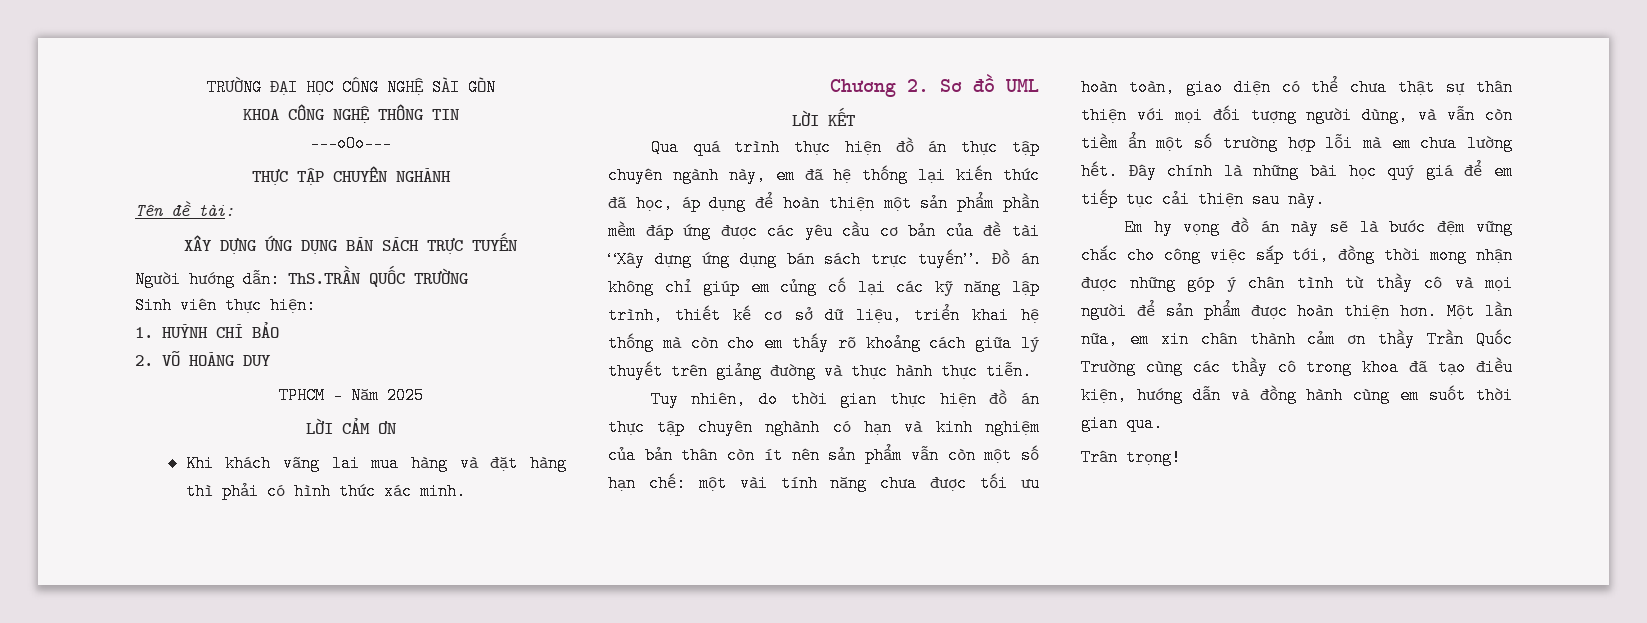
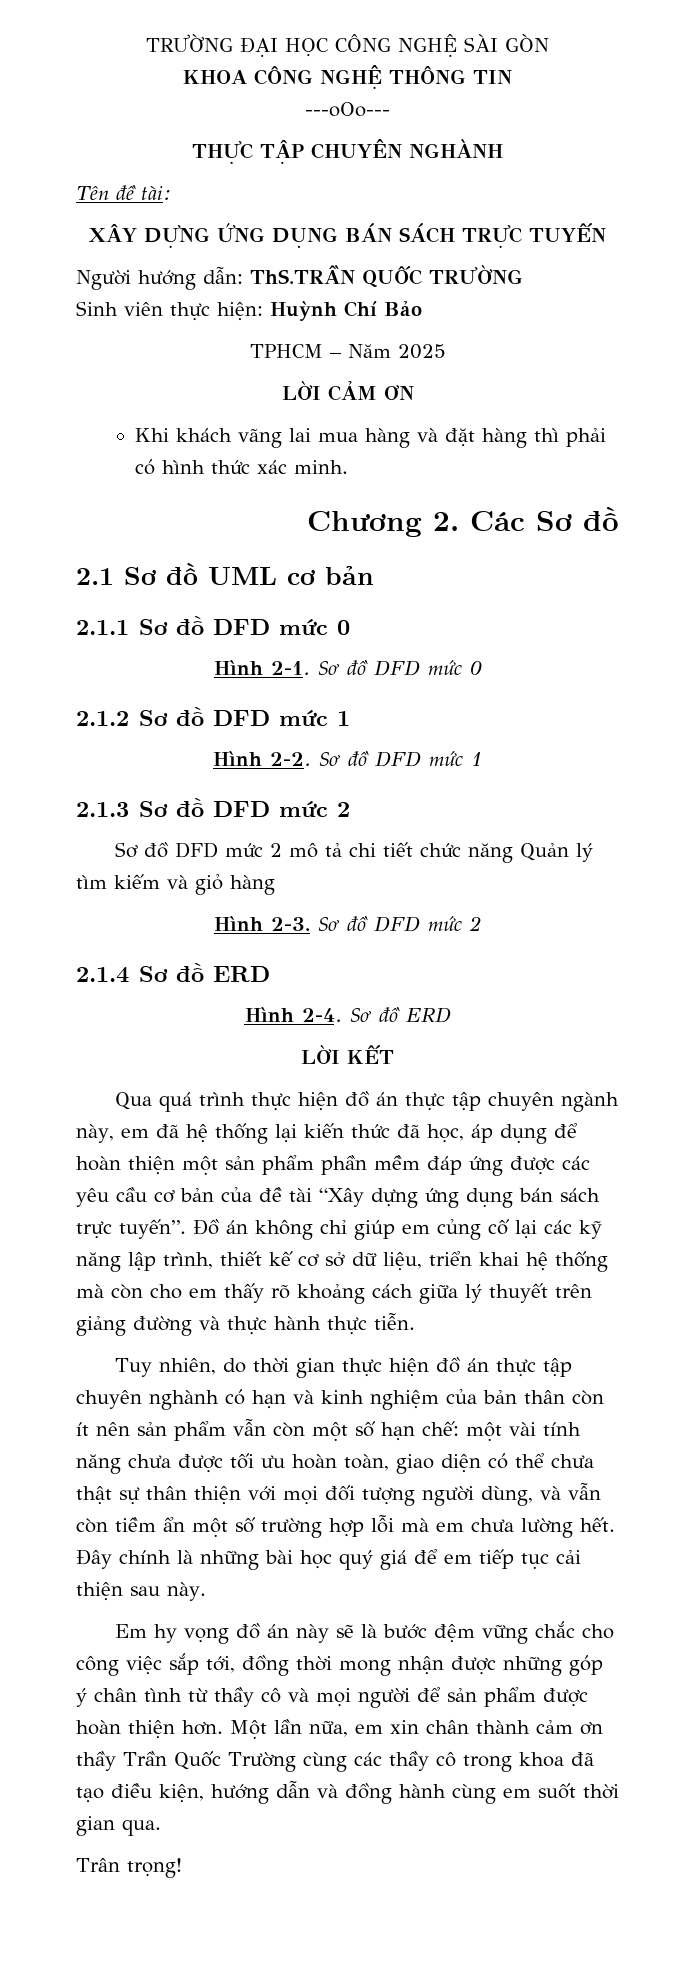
- Sinh viên thực hiện:
- 1. HUỲNH CHÍ BẢO
- 2. VÕ HOÀNG DUY
+ Sinh viên thực hiện: Huỳnh Chí Bảo
- Chương 2. Sơ đồ UML
+ Chương 2. Các Sơ đồ
+ 2.1 Sơ đồ UML cơ bản
+ 2.1.1 Sơ đồ DFD mức 0
+ Hình 2-1. Sơ đồ DFD mức 0
+ 2.1.2 Sơ đồ DFD mức 1
+ Hình 2-2. Sơ đồ DFD mức 1
+ 2.1.3 Sơ đồ DFD mức 2
+ Sơ đồ DFD mức 2 mô tả chi tiết chức năng Quản lý tìm kiếm và giỏ hàng
+ Hình 2-3. Sơ đồ DFD mức 2
+ 2.1.4 Sơ đồ ERD
+ Hình 2-4. Sơ đồ ERD

